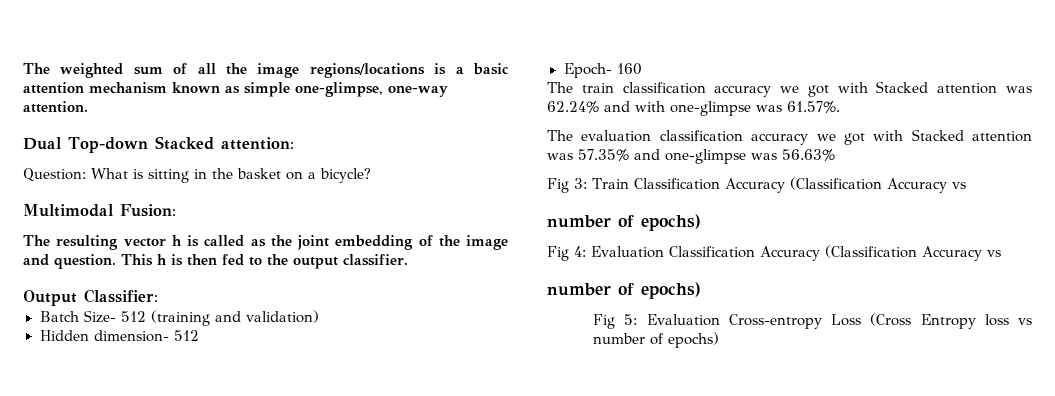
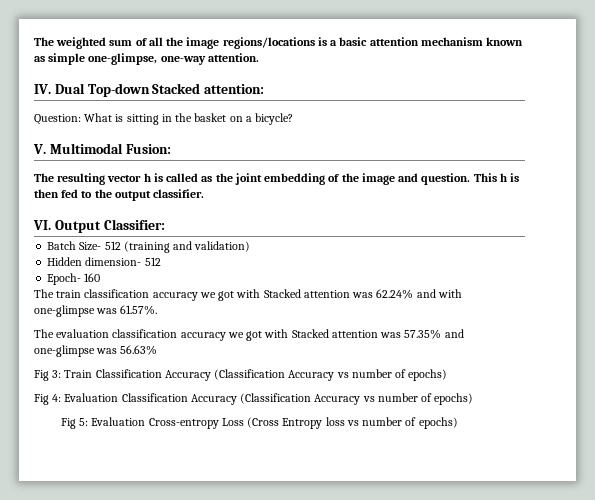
- Dual Top-down Stacked attention:
+ IV. Dual Top-down Stacked attention:
- Multimodal Fusion:
+ V. Multimodal Fusion:
- Output Classifier:
+ VI. Output Classifier:
- Fig 3: Train Classification Accuracy (Classification Accuracy vs
- number of epochs)
+ Fig 3: Train Classification Accuracy (Classification Accuracy vs number of epochs)
- Fig 4: Evaluation Classification Accuracy (Classification Accuracy vs
- number of epochs)
+ Fig 4: Evaluation Classification Accuracy (Classification Accuracy vs number of epochs)

